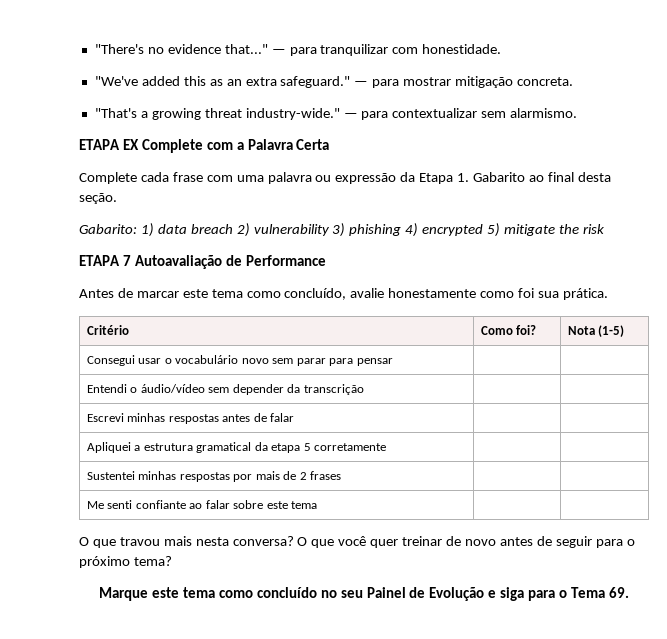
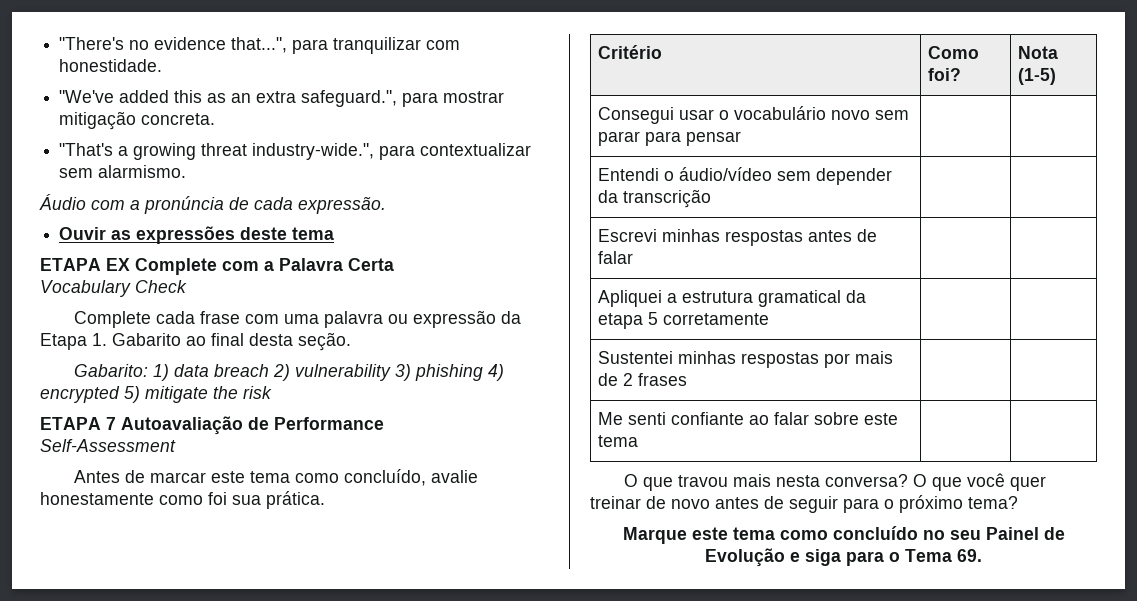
- "There's no evidence that..." — para tranquilizar com honestidade.
+ "There's no evidence that...", para tranquilizar com honestidade.
- "We've added this as an extra safeguard." — para mostrar mitigação concreta.
+ "We've added this as an extra safeguard.", para mostrar mitigação concreta.
- "That's a growing threat industry-wide." — para contextualizar sem alarmismo.
+ "That's a growing threat industry-wide.", para contextualizar sem alarmismo.
+ Áudio com a pronúncia de cada expressão.
+ Ouvir as expressões deste tema
+ Vocabulary Check
+ Self-Assessment

